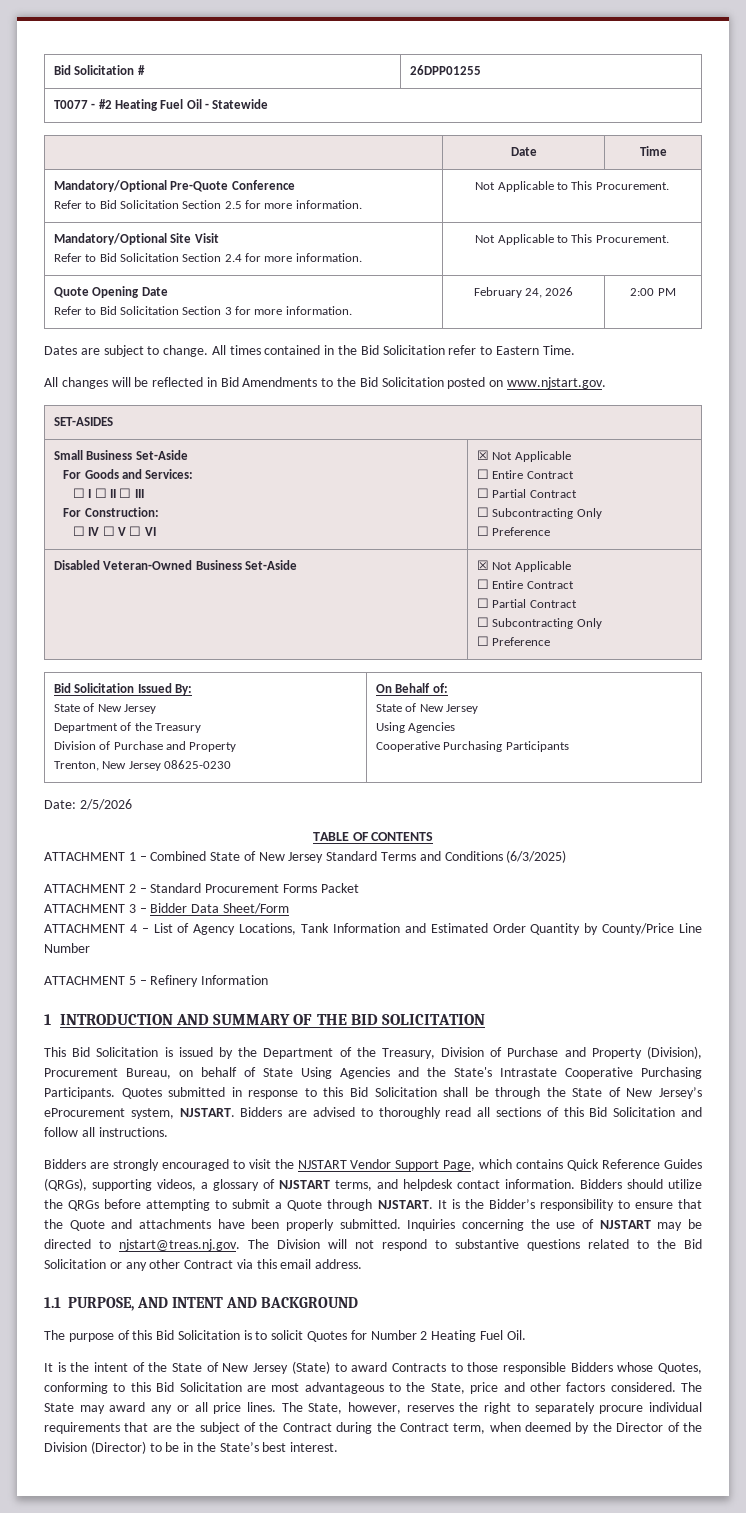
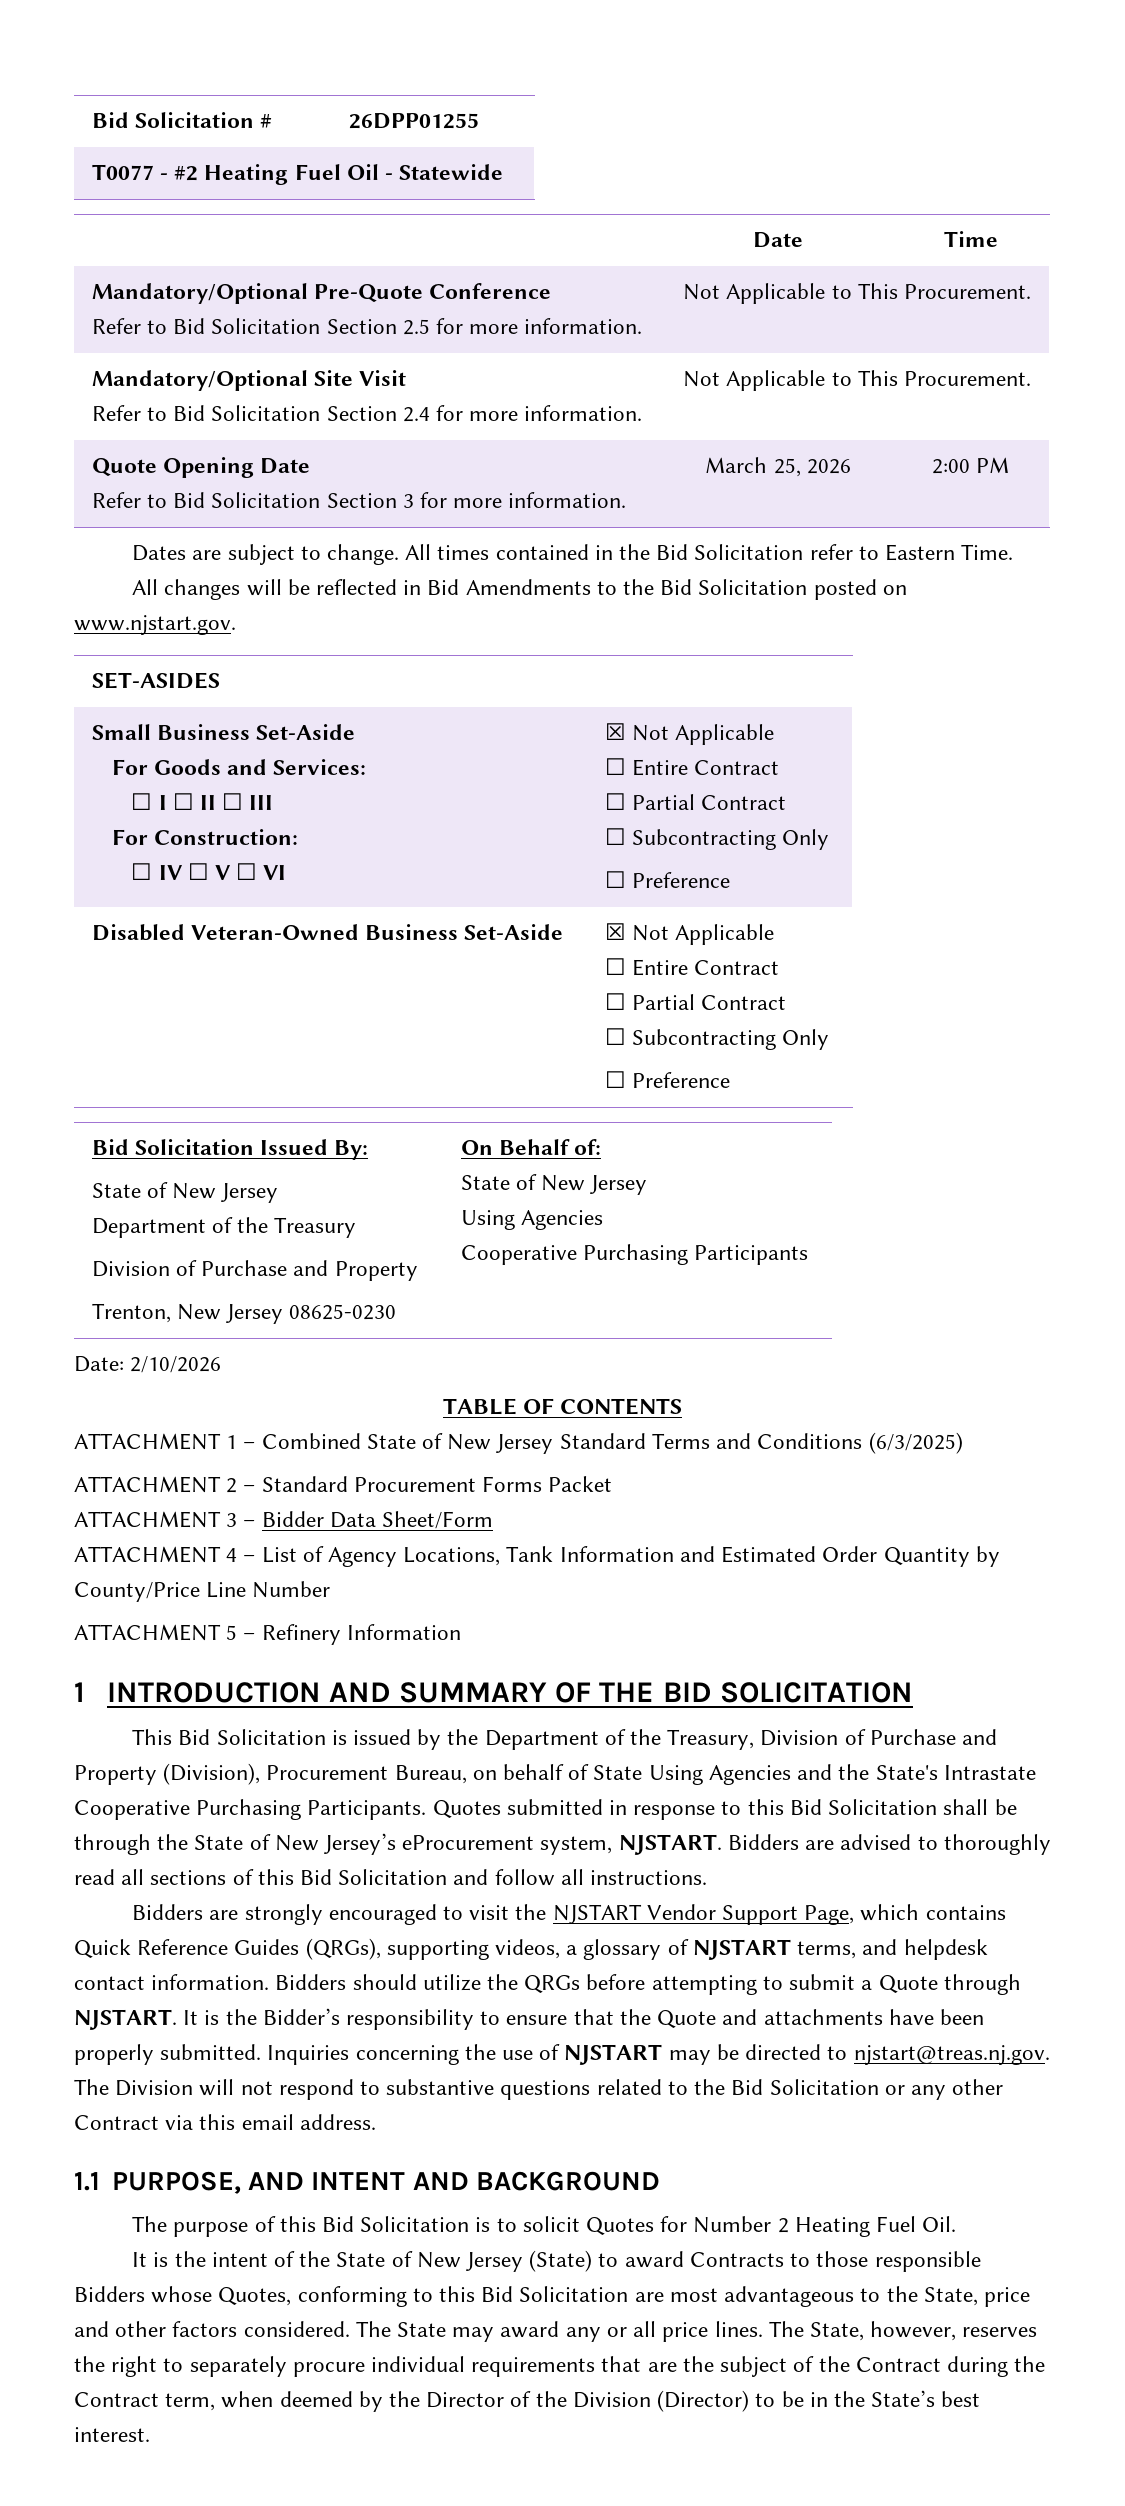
  Quote Opening Date
- Refer to Bid Solicitation Section 3 for more information. | February 24, 2026 | 2:00 PM
+ Refer to Bid Solicitation Section 3 for more information. | March 25, 2026 | 2:00 PM
- Date: 2/5/2026
+ Date: 2/10/2026

